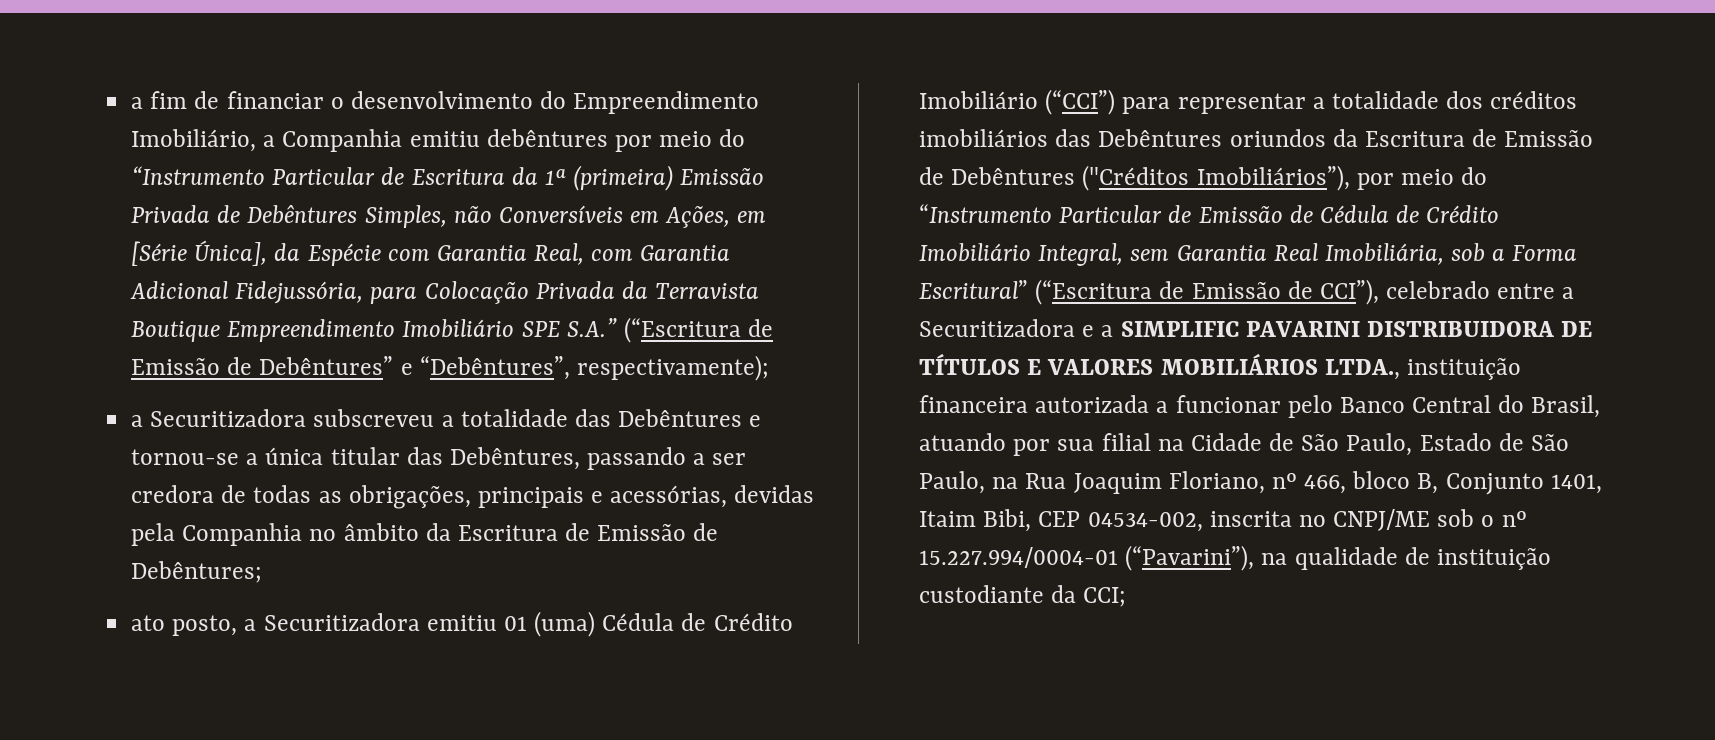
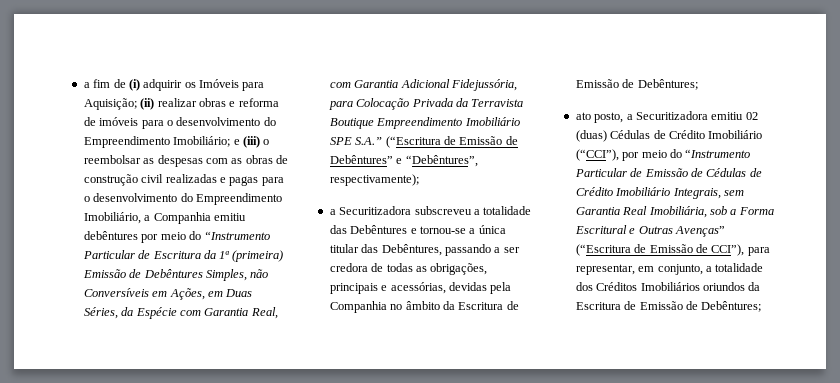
- a fim de financiar o desenvolvimento do Empreendimento Imobiliário, a Companhia emitiu debêntures por meio do “Instrumento Particular de Escritura da 1ª (primeira) Emissão Privada de Debêntures Simples, não Conversíveis em Ações, em [Série Única], da Espécie com Garantia Real, com Garantia Adicional Fidejussória, para Colocação Privada da Terravista Boutique Empreendimento Imobiliário SPE S.A.” (“Escritura de Emissão de Debêntures” e “Debêntures”, respectivamente);
+ a fim de (i) adquirir os Imóveis para Aquisição; (ii) realizar obras e reforma de imóveis para o desenvolvimento do Empreendimento Imobiliário; e (iii) o reembolsar as despesas com as obras de construção civil realizadas e pagas para o desenvolvimento do Empreendimento Imobiliário, a Companhia emitiu debêntures por meio do “Instrumento Particular de Escritura da 1ª (primeira) Emissão de Debêntures Simples, não Conversíveis em Ações, em Duas Séries, da Espécie com Garantia Real, com Garantia Adicional Fidejussória, para Colocação Privada da Terravista Boutique Empreendimento Imobiliário SPE S.A.” (“Escritura de Emissão de Debêntures” e “Debêntures”, respectivamente);
- ato posto, a Securitizadora emitiu 01 (uma) Cédula de Crédito Imobiliário (“CCI”) para representar a totalidade dos créditos imobiliários das Debêntures oriundos da Escritura de Emissão de Debêntures ("Créditos Imobiliários”), por meio do “Instrumento Particular de Emissão de Cédula de Crédito Imobiliário Integral, sem Garantia Real Imobiliária, sob a Forma Escritural” (“Escritura de Emissão de CCI”), celebrado entre a Securitizadora e a SIMPLIFIC PAVARINI DISTRIBUIDORA DE TÍTULOS E VALORES MOBILIÁRIOS LTDA., instituição financeira autorizada a funcionar pelo Banco Central do Brasil, atuando por sua filial na Cidade de São Paulo, Estado de São Paulo, na Rua Joaquim Floriano, nº 466, bloco B, Conjunto 1401, Itaim Bibi, CEP 04534-002, inscrita no CNPJ/ME sob o nº 15.227.994/0004-01 (“Pavarini”), na qualidade de instituição custodiante da CCI;
+ ato posto, a Securitizadora emitiu 02 (duas) Cédulas de Crédito Imobiliário (“CCI”), por meio do “Instrumento Particular de Emissão de Cédulas de Crédito Imobiliário Integrais, sem Garantia Real Imobiliária, sob a Forma Escritural e Outras Avenças” (“Escritura de Emissão de CCI”), para representar, em conjunto, a totalidade dos Créditos Imobiliários oriundos da Escritura de Emissão de Debêntures;

